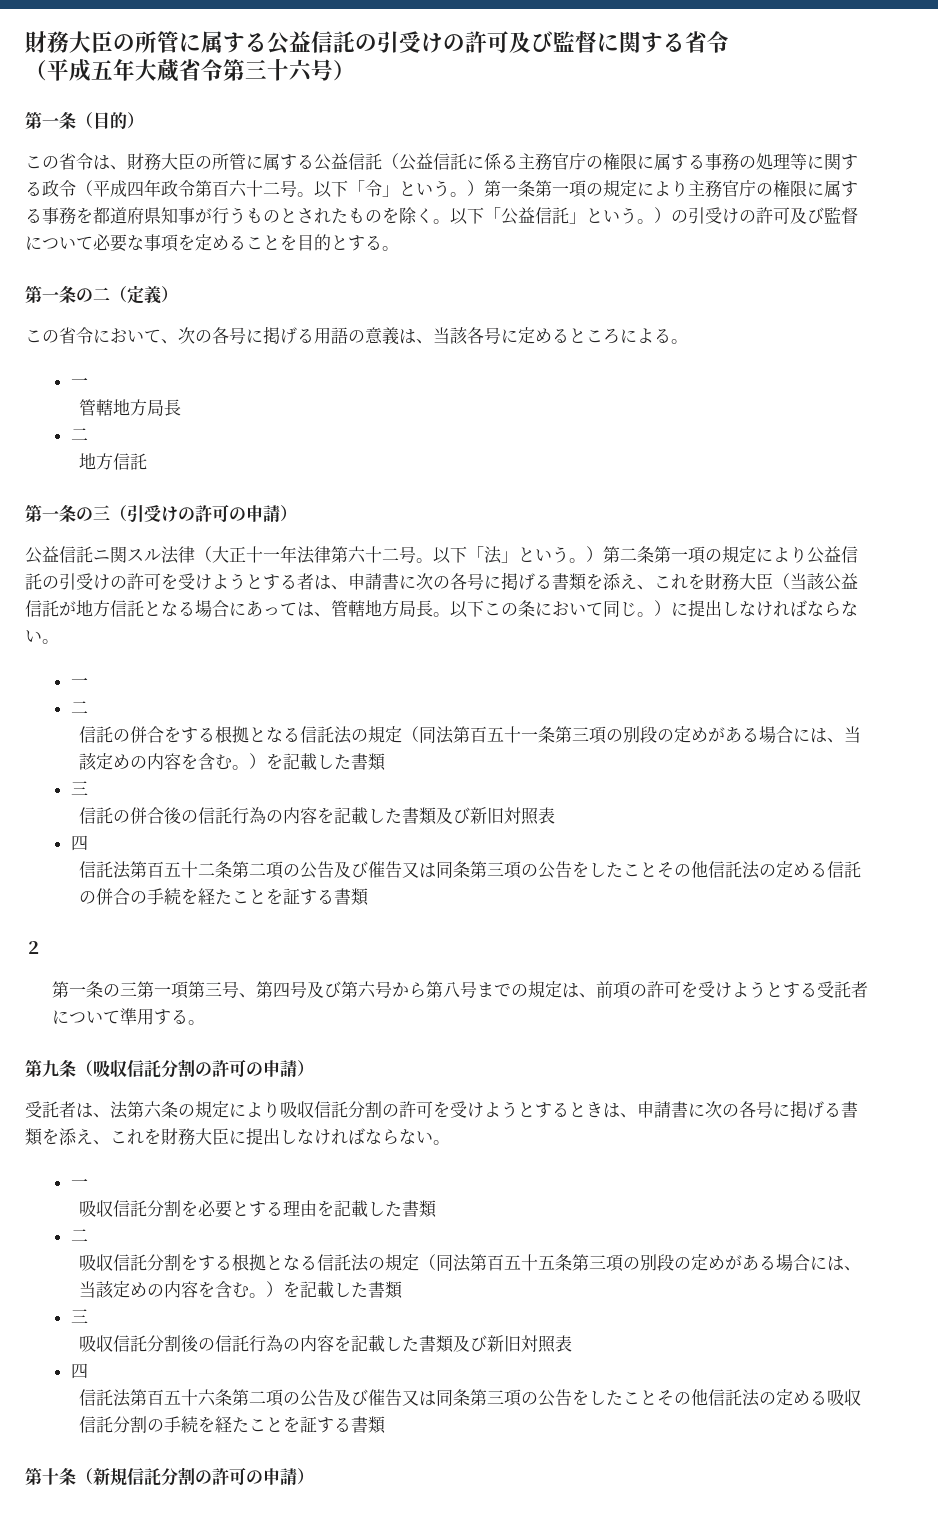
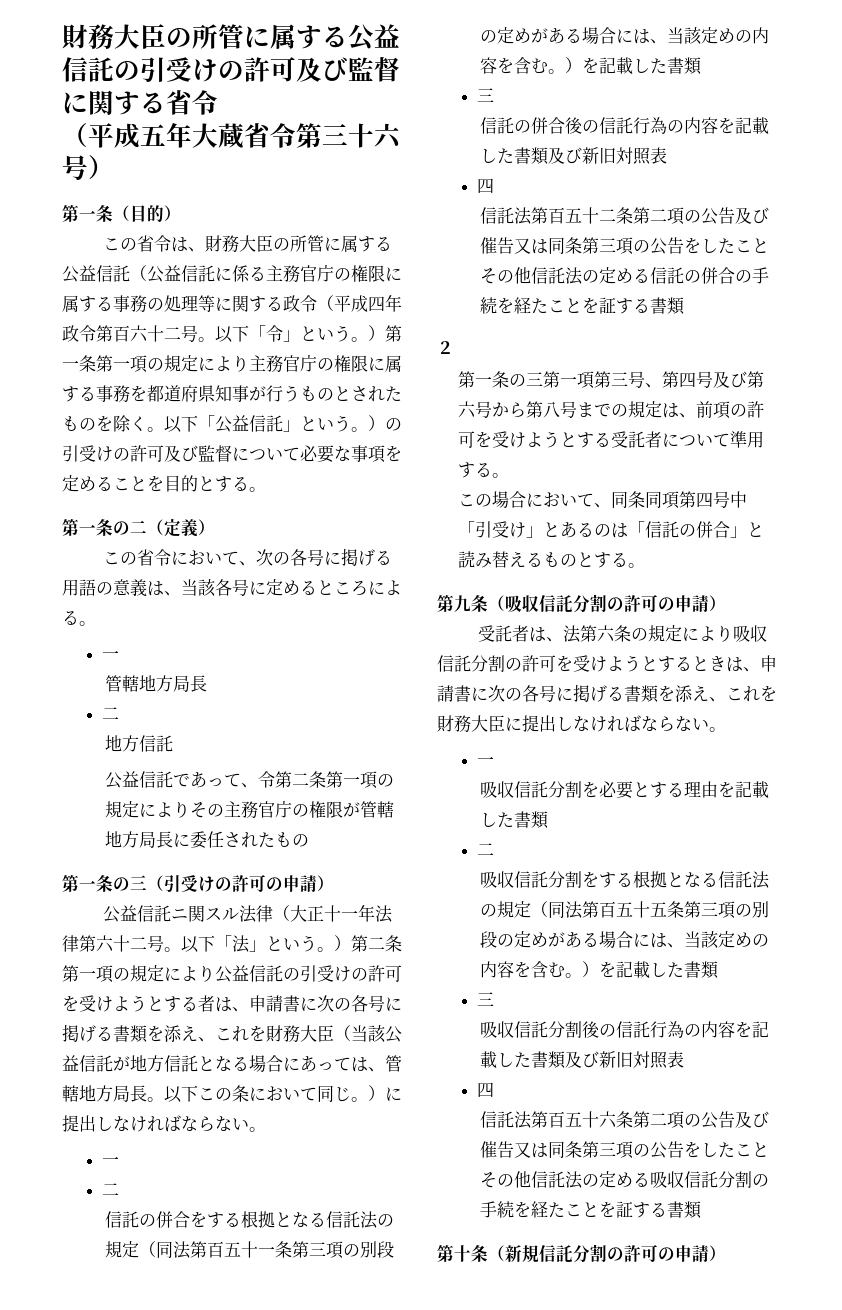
+ 公益信託であって、令第二条第一項の規定によりその主務官庁の権限が管轄地方局長に委任されたもの
+ この場合において、同条同項第四号中「引受け」とあるのは「信託の併合」と読み替えるものとする。

